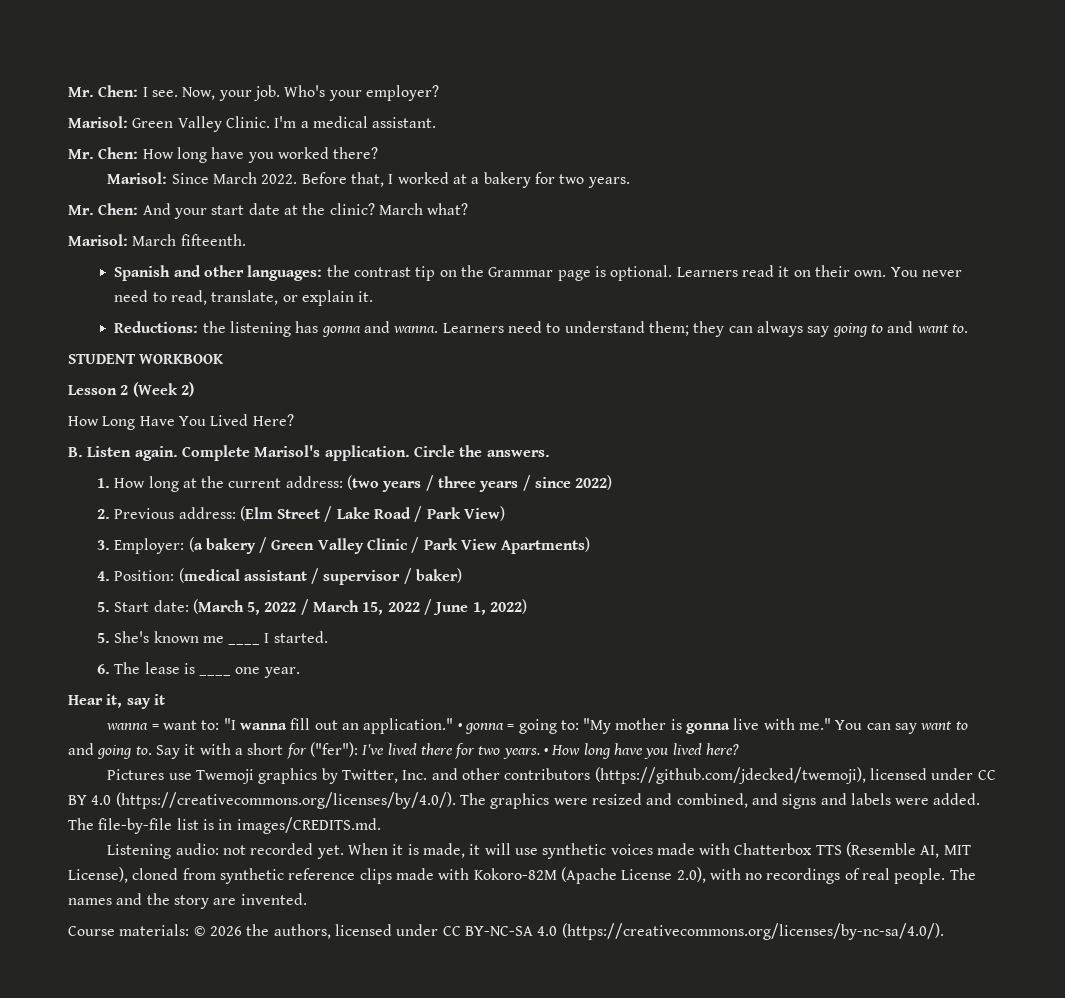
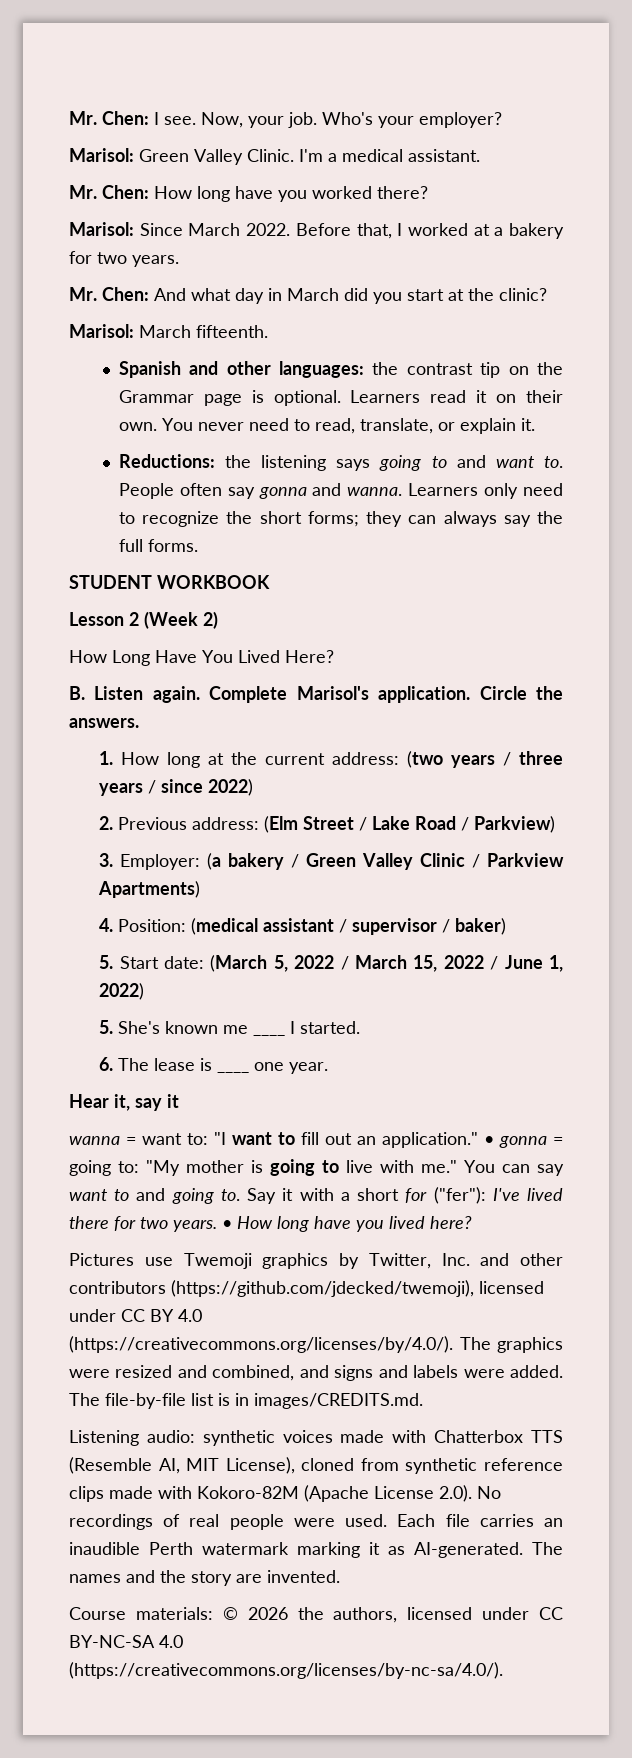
- Mr. Chen: And your start date at the clinic? March what?
+ Mr. Chen: And what day in March did you start at the clinic?
- Reductions: the listening has gonna and wanna. Learners need to understand them; they can always say going to and want to.
+ Reductions: the listening says going to and want to. People often say gonna and wanna. Learners only need to recognize the short forms; they can always say the full forms.
- 2. Previous address: (Elm Street / Lake Road / Park View)
+ 2. Previous address: (Elm Street / Lake Road / Parkview)
- 3. Employer: (a bakery / Green Valley Clinic / Park View Apartments)
+ 3. Employer: (a bakery / Green Valley Clinic / Parkview Apartments)
- wanna = want to: "I wanna fill out an application."
+ wanna = want to: "I want to fill out an application."
- • gonna = going to: "My mother is gonna live with me."
+ • gonna = going to: "My mother is going to live with me."
- Listening audio: not recorded yet. When it is made, it will use synthetic voices made with Chatterbox TTS (Resemble AI, MIT License), cloned from synthetic reference clips made with Kokoro-82M (Apache License 2.0), with no recordings of real people.
+ Listening audio: synthetic voices made with Chatterbox TTS (Resemble AI, MIT License), cloned from synthetic reference clips made with Kokoro-82M (Apache License 2.0). No recordings of real people were used. Each file carries an inaudible Perth watermark marking it as AI-generated.

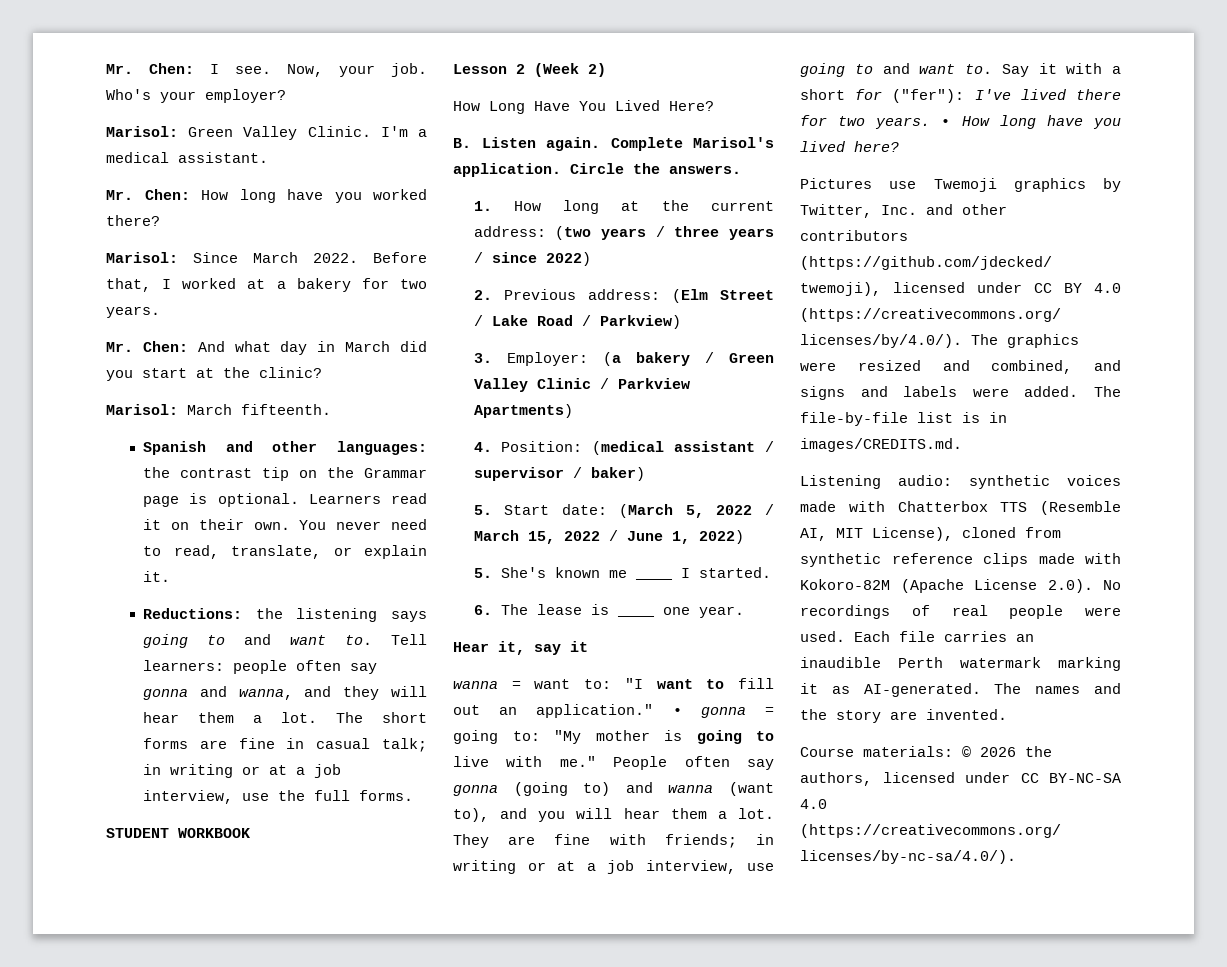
- People often say gonna and wanna. Learners only need to recognize the short forms; they can always say the full forms.
+ Tell learners: people often say gonna and wanna, and they will hear them a lot. The short forms are fine in casual talk; in writing or at a job interview, use the full forms.
- You can say want to and going to.
+ People often say gonna (going to) and wanna (want to), and you will hear them a lot. They are fine with friends; in writing or at a job interview, use going to and want to.

